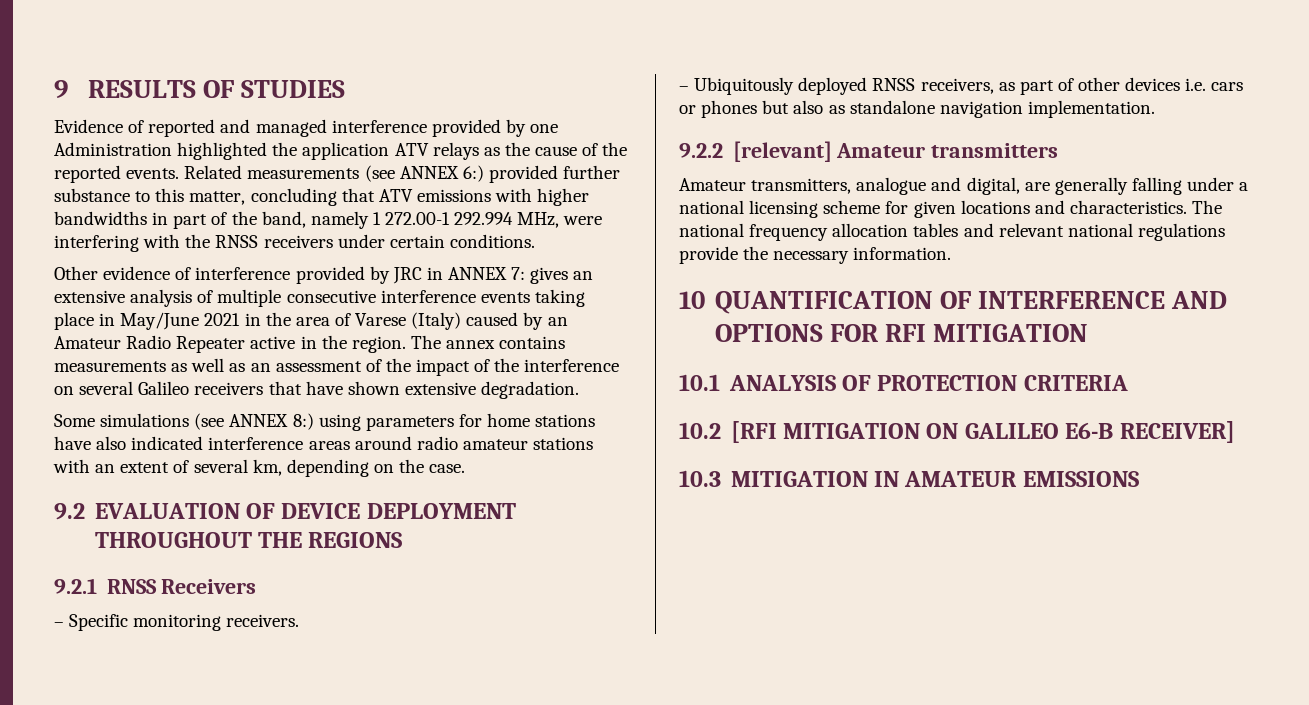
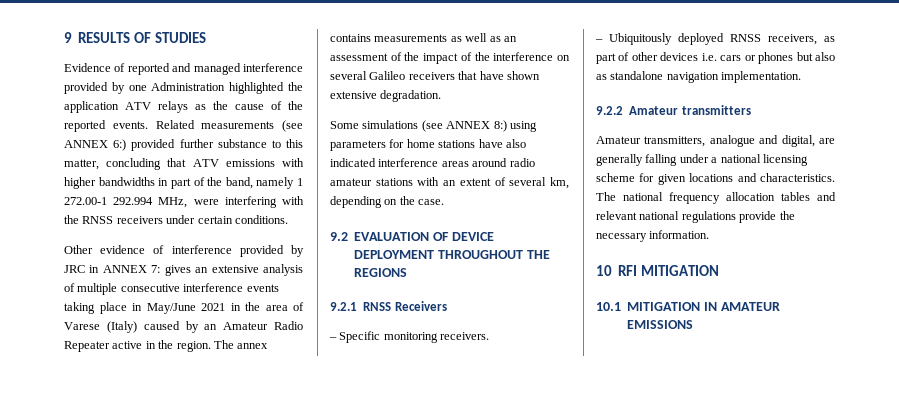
- 9.2.2 [relevant] Amateur transmitters
+ 9.2.2 Amateur transmitters
- 10 QUANTIFICATION OF INTERFERENCE AND OPTIONS FOR RFI MITIGATION
- 10.1 ANALYSIS OF PROTECTION CRITERIA
- 10.2 [RFI MITIGATION ON GALILEO E6-B RECEIVER]
- 10.3 MITIGATION IN AMATEUR EMISSIONS
+ 10 RFI MITIGATION
+ 10.1 MITIGATION IN AMATEUR EMISSIONS

